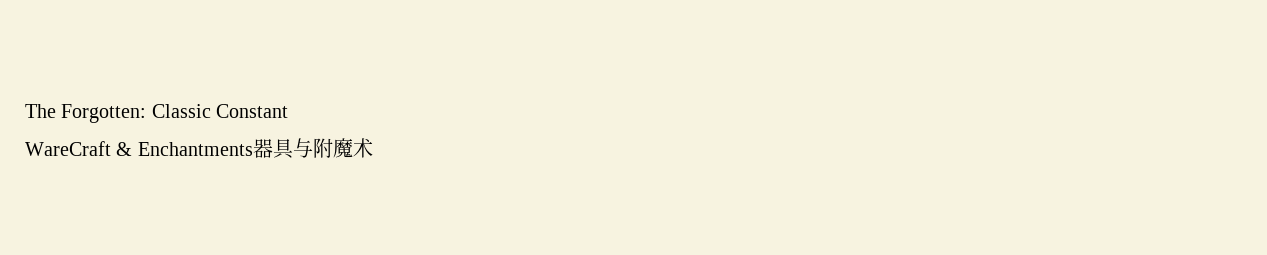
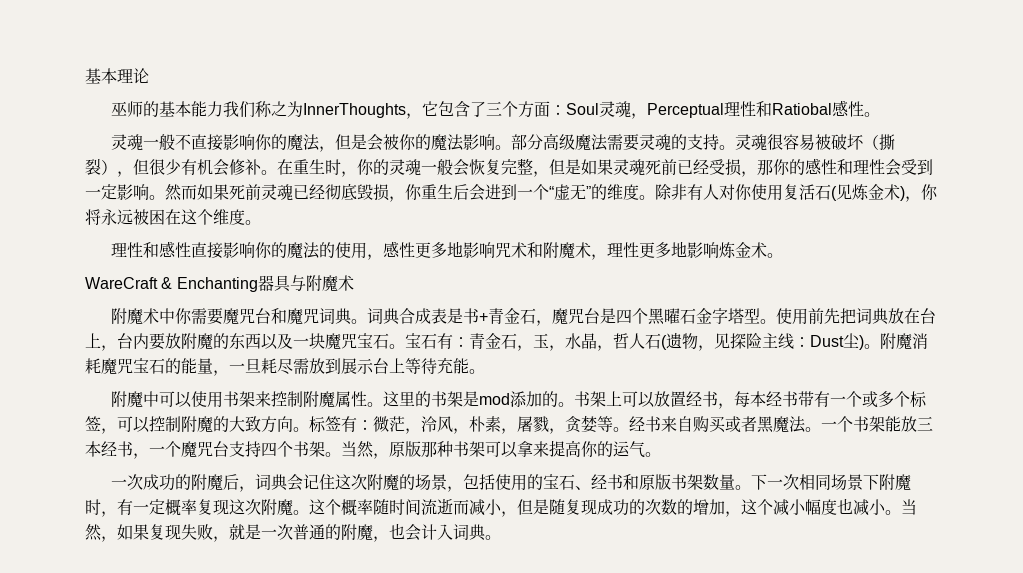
- The Forgotten: Classic Constant
+ 基本理论
+ 巫师的基本能力我们称之为InnerThoughts，它包含了三个方面：Soul灵魂，Perceptual理性和Ratiobal感性。
+ 灵魂一般不直接影响你的魔法，但是会被你的魔法影响。部分高级魔法需要灵魂的支持。灵魂很容易被破坏（撕裂），但很少有机会修补。在重生时，你的灵魂一般会恢复完整，但是如果灵魂死前已经受损，那你的感性和理性会受到一定影响。然而如果死前灵魂已经彻底毁损，你重生后会进到一个“虚无”的维度。除非有人对你使用复活石(见炼金术)，你将永远被困在这个维度。
+ 理性和感性直接影响你的魔法的使用，感性更多地影响咒术和附魔术，理性更多地影响炼金术。
- WareCraft & Enchantments器具与附魔术
+ WareCraft & Enchanting器具与附魔术
+ 附魔术中你需要魔咒台和魔咒词典。词典合成表是书+青金石，魔咒台是四个黑曜石金字塔型。使用前先把词典放在台上，台内要放附魔的东西以及一块魔咒宝石。宝石有：青金石，玉，水晶，哲人石(遗物，见探险主线：Dust尘)。附魔消耗魔咒宝石的能量，一旦耗尽需放到展示台上等待充能。
+ 附魔中可以使用书架来控制附魔属性。这里的书架是mod添加的。书架上可以放置经书，每本经书带有一个或多个标签，可以控制附魔的大致方向。标签有：微茫，泠风，朴素，屠戮，贪婪等。经书来自购买或者黑魔法。一个书架能放三本经书，一个魔咒台支持四个书架。当然，原版那种书架可以拿来提高你的运气。
+ 一次成功的附魔后，词典会记住这次附魔的场景，包括使用的宝石、经书和原版书架数量。下一次相同场景下附魔时，有一定概率复现这次附魔。这个概率随时间流逝而减小，但是随复现成功的次数的增加，这个减小幅度也减小。当然，如果复现失败，就是一次普通的附魔，也会计入词典。

